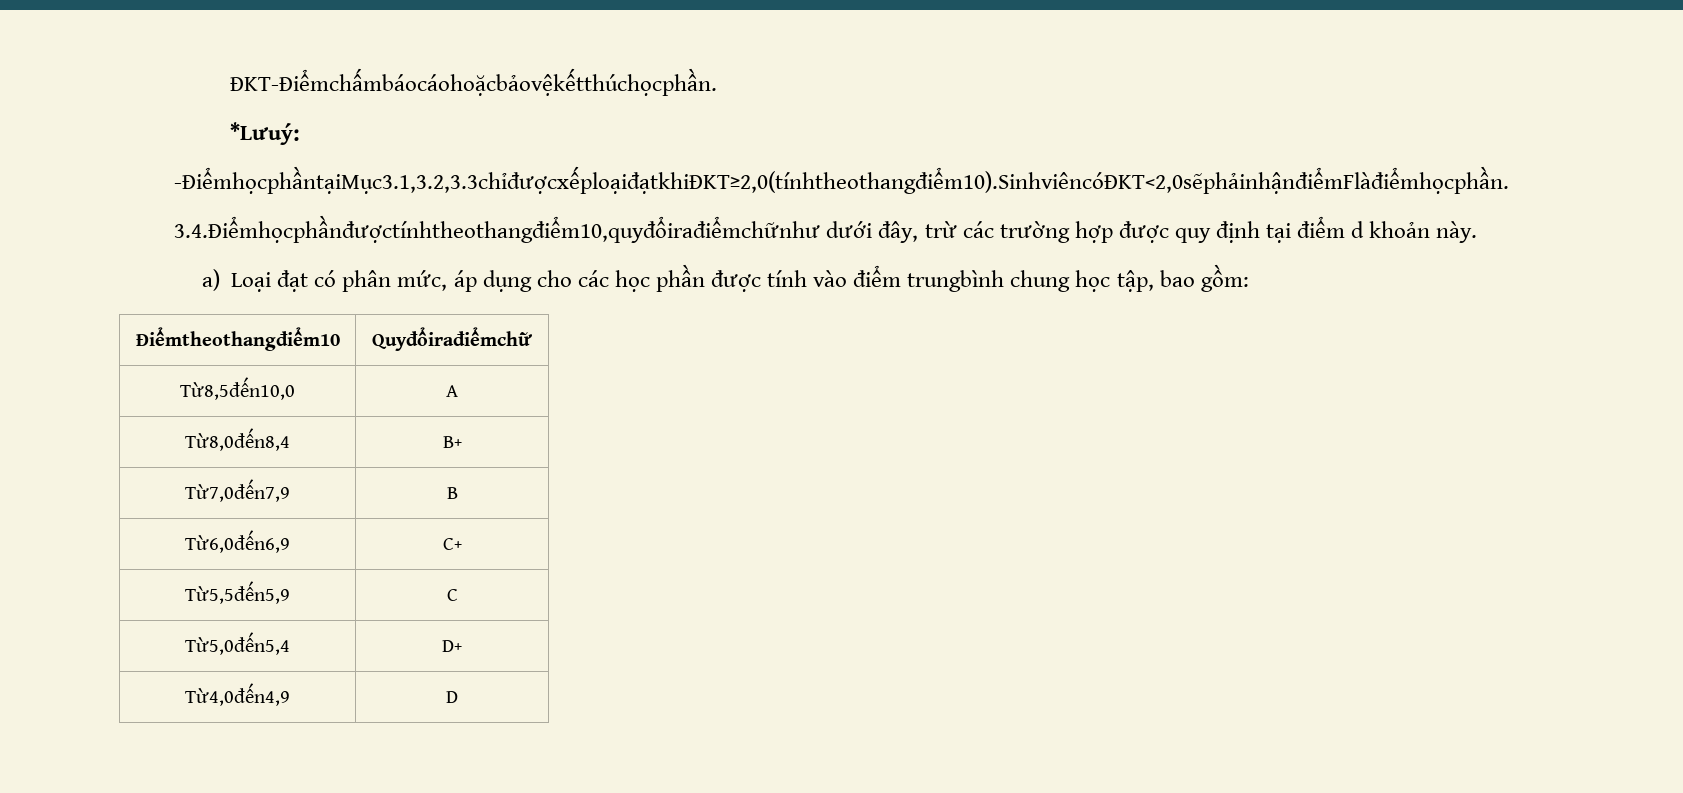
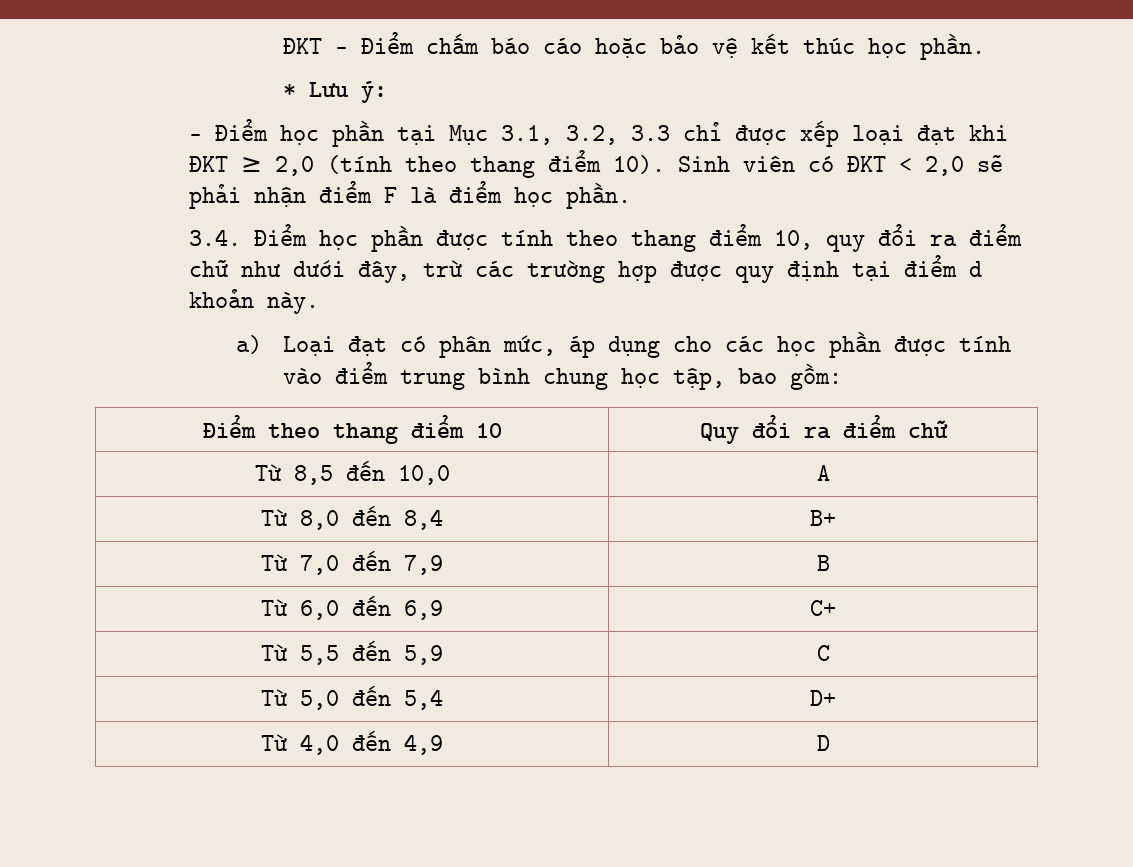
- ĐKT-Điểmchấmbáocáohoặcbảovệkếtthúchọcphần.
- *Lưuý:
- -ĐiểmhọcphầntạiMục3.1,3.2,3.3chỉđượcxếploạiđạtkhiĐKT≥2,0(tínhtheothangđiểm10).SinhviêncóĐKT<2,0sẽphảinhậnđiểmFlàđiểmhọcphần.
- 3.4.Điểmhọcphầnđượctínhtheothangđiểm10,quyđổirađiểmchữnhư dưới đây, trừ các trường hợp được quy định tại điểm d khoản này.
+ ĐKT - Điểm chấm báo cáo hoặc bảo vệ kết thúc học phần.
+ * Lưu ý:
+ - Điểm học phần tại Mục 3.1, 3.2, 3.3 chỉ được xếp loại đạt khi ĐKT ≥ 2,0 (tính theo thang điểm 10). Sinh viên có ĐKT < 2,0 sẽ phải nhận điểm F là điểm học phần.
+ 3.4. Điểm học phần được tính theo thang điểm 10, quy đổi ra điểm chữ như dưới đây, trừ các trường hợp được quy định tại điểm d khoản này.
- a) Loại đạt có phân mức, áp dụng cho các học phần được tính vào điểm trungbình chung học tập, bao gồm:
+ a) Loại đạt có phân mức, áp dụng cho các học phần được tính vào điểm trung bình chung học tập, bao gồm:
- Điểmtheothangđiểm10 | Quyđổirađiểmchữ
- Từ8,5đến10,0 | A
- Từ8,0đến8,4 | B+
- Từ7,0đến7,9 | B
- Từ6,0đến6,9 | C+
- Từ5,5đến5,9 | C
- Từ5,0đến5,4 | D+
- Từ4,0đến4,9 | D
+ Điểm theo thang điểm 10 | Quy đổi ra điểm chữ
+ Từ 8,5 đến 10,0 | A
+ Từ 8,0 đến 8,4 | B+
+ Từ 7,0 đến 7,9 | B
+ Từ 6,0 đến 6,9 | C+
+ Từ 5,5 đến 5,9 | C
+ Từ 5,0 đến 5,4 | D+
+ Từ 4,0 đến 4,9 | D

